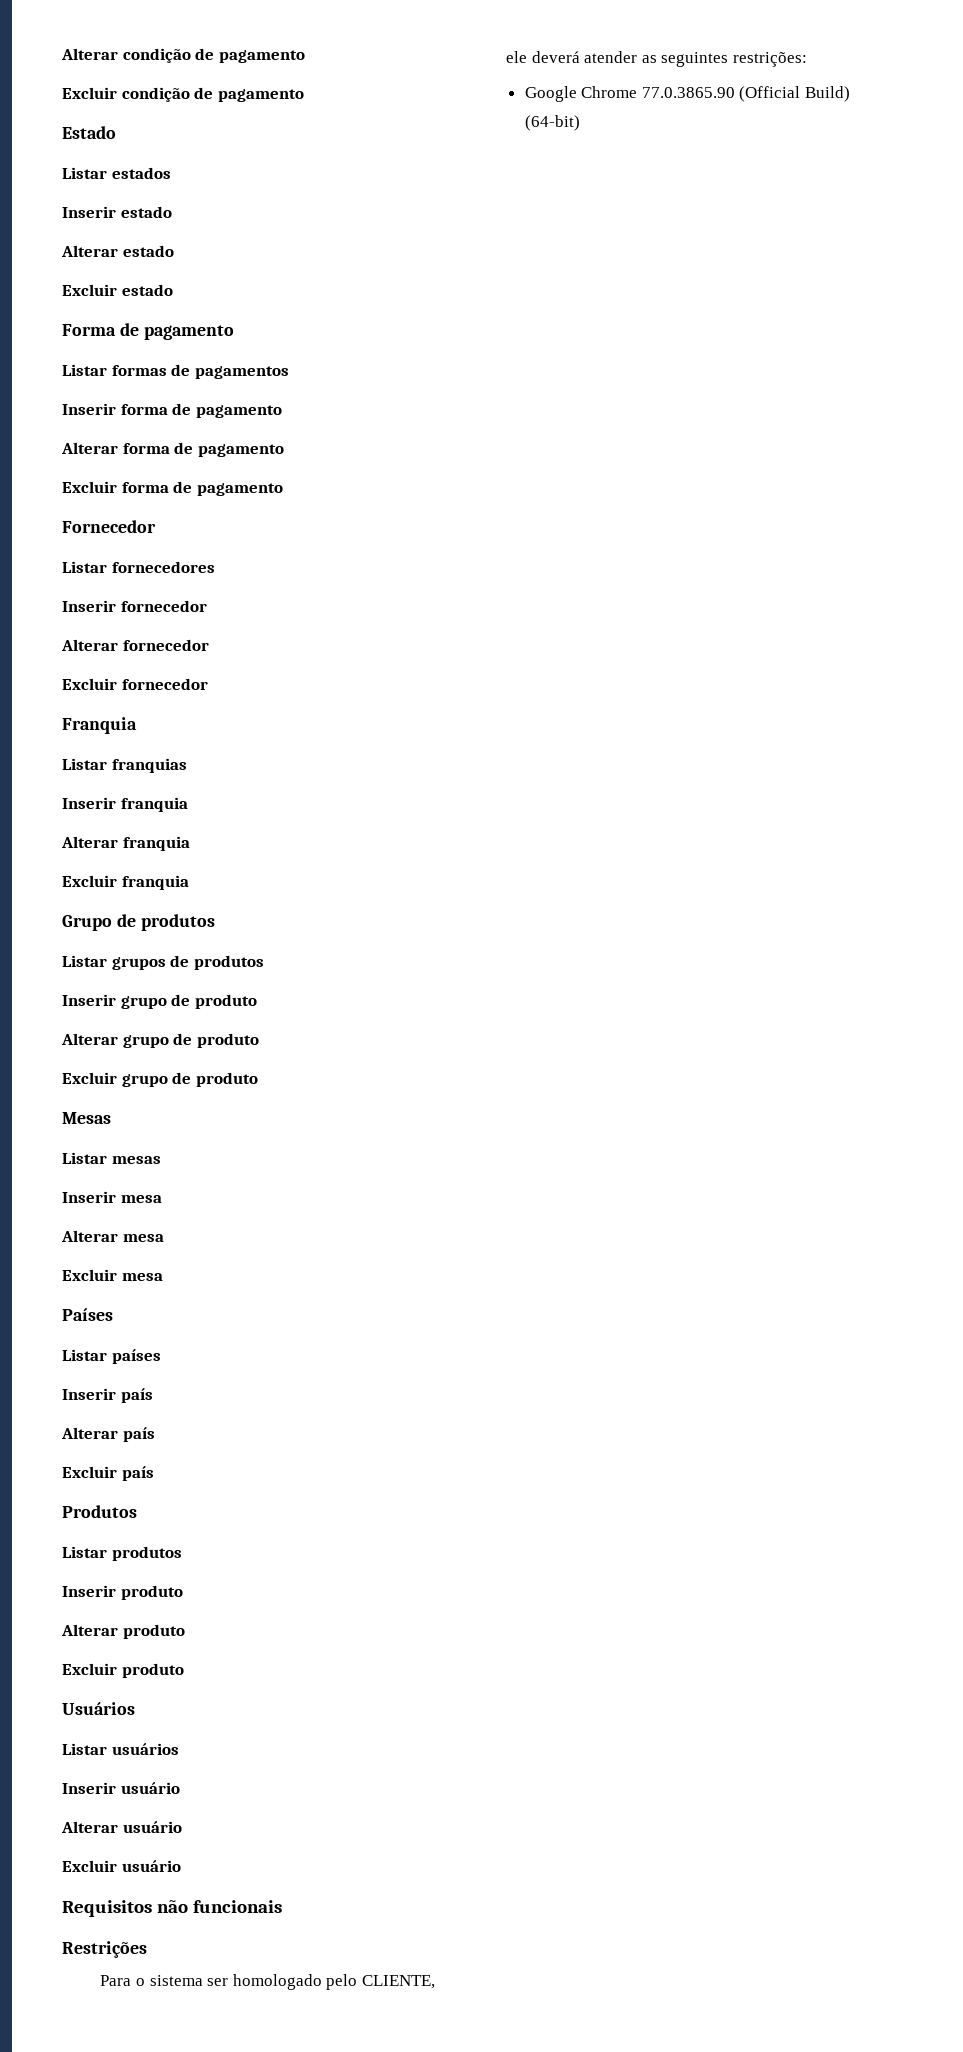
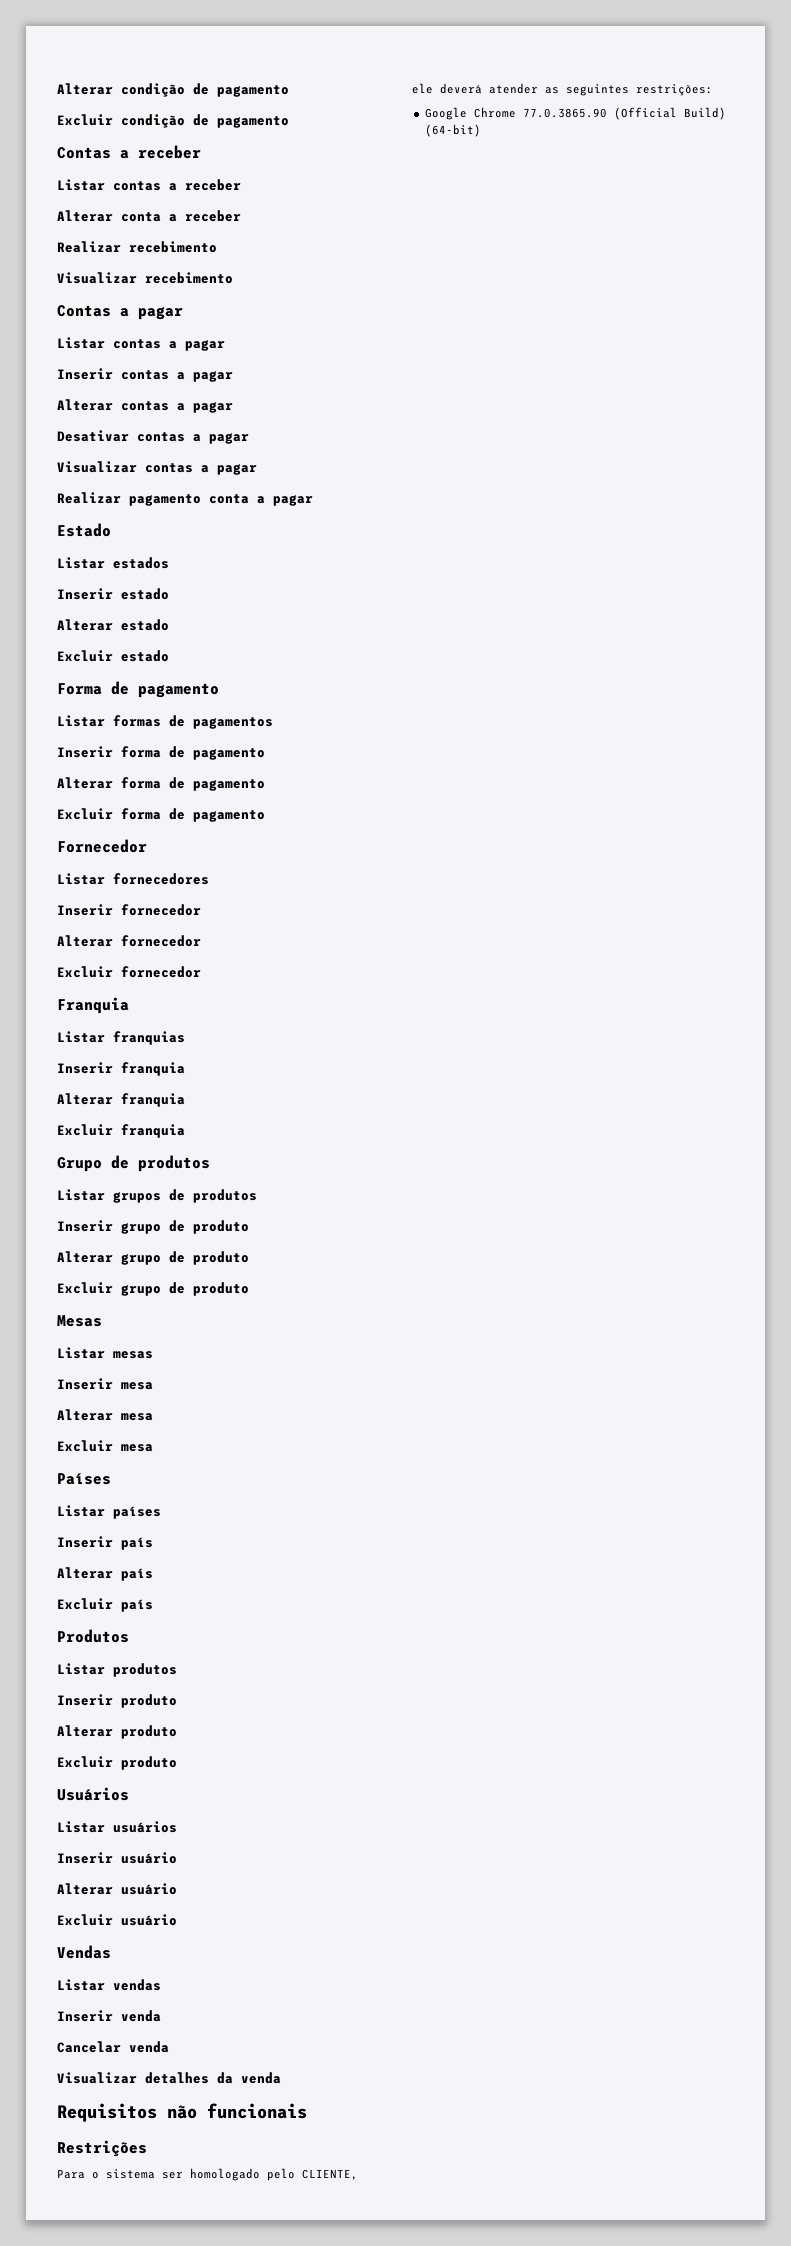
+ Contas a receber
+ Listar contas a receber
+ Alterar conta a receber
+ Realizar recebimento
+ Visualizar recebimento
+ Contas a pagar
+ Listar contas a pagar
+ Inserir contas a pagar
+ Alterar contas a pagar
+ Desativar contas a pagar
+ Visualizar contas a pagar
+ Realizar pagamento conta a pagar
+ Vendas
+ Listar vendas
+ Inserir venda
+ Cancelar venda
+ Visualizar detalhes da venda

